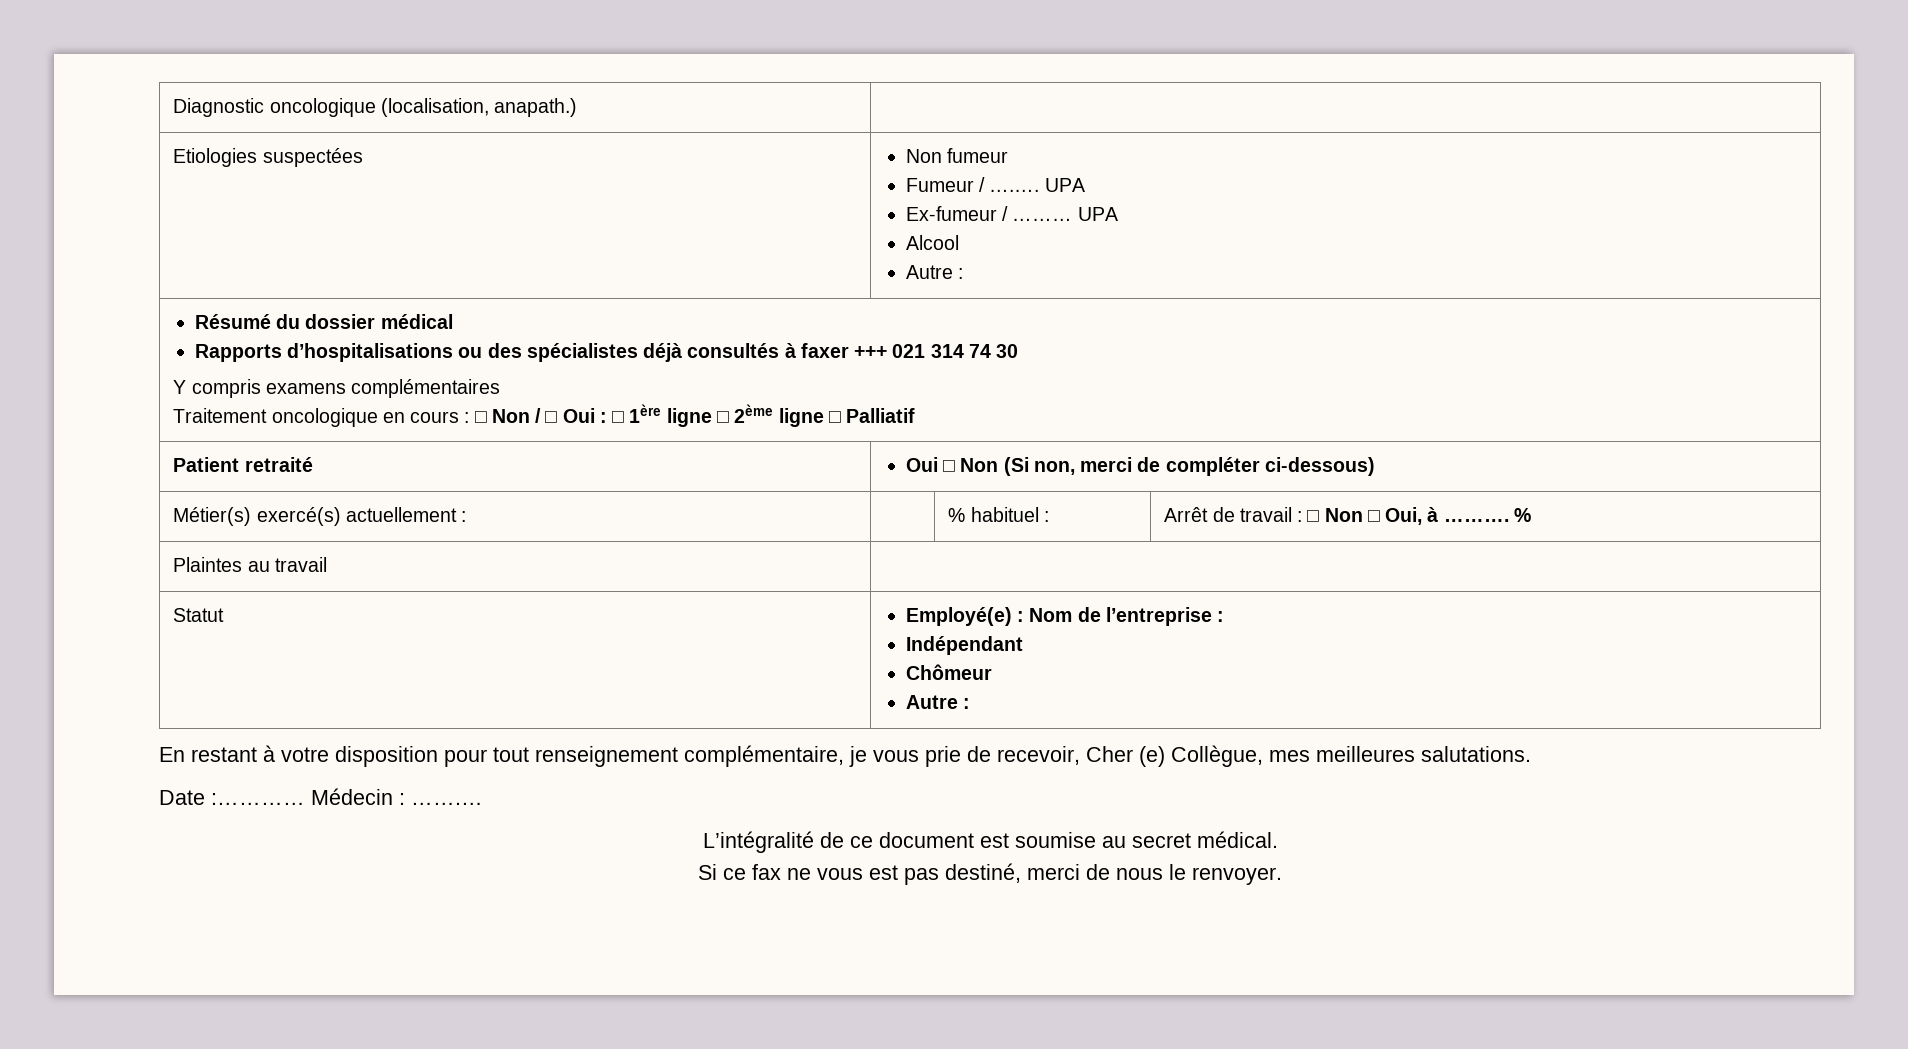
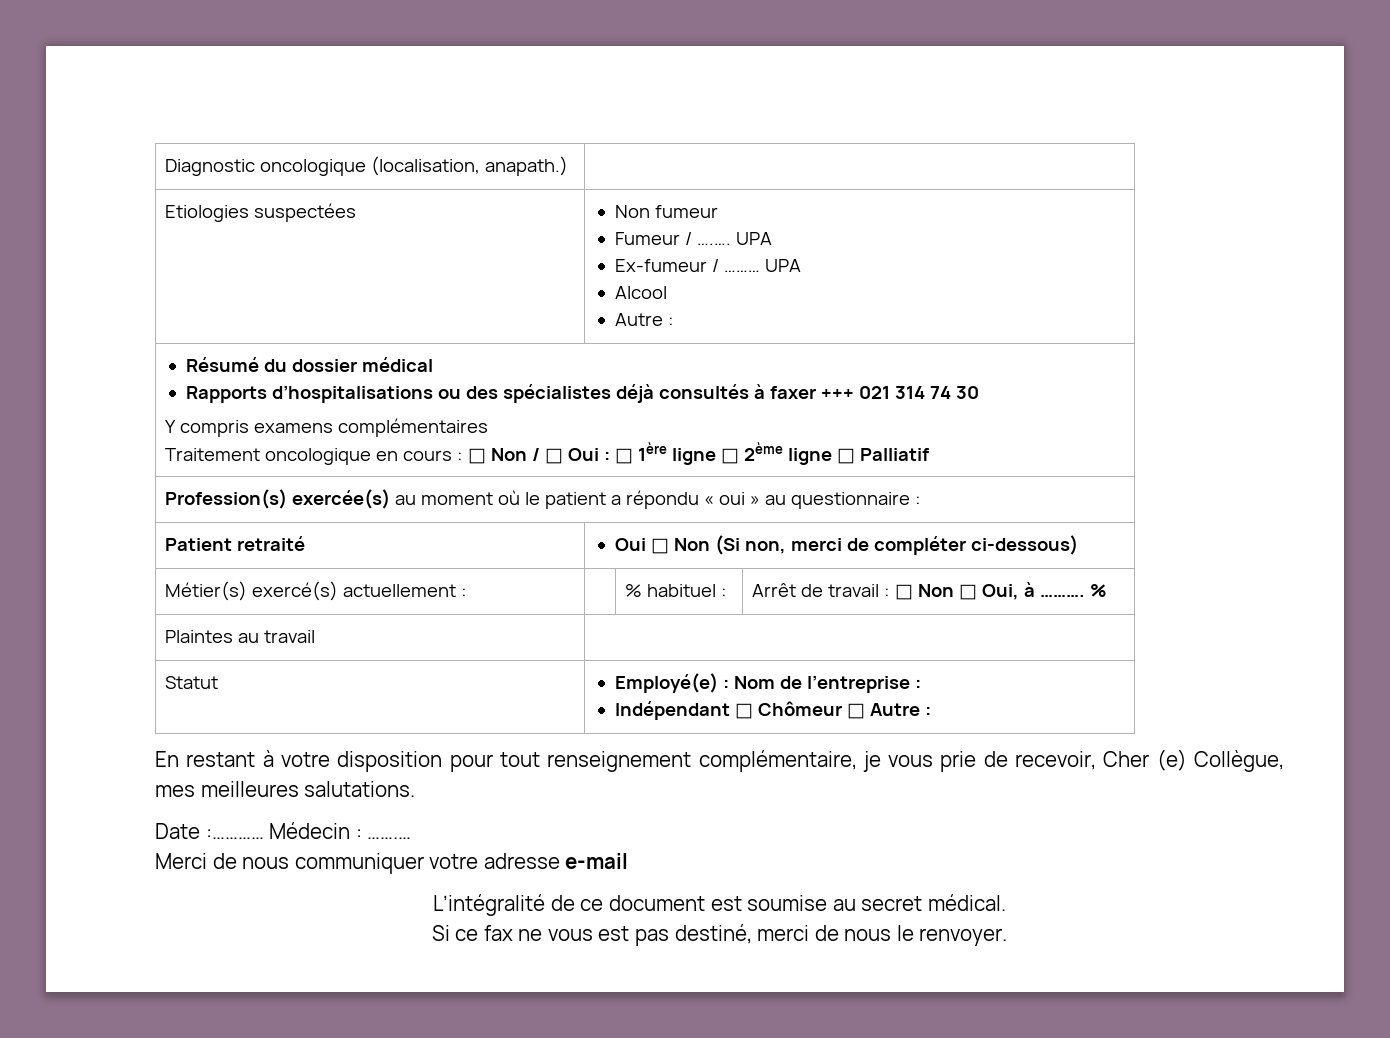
+ Profession(s) exercée(s) au moment où le patient a répondu « oui » au questionnaire :
  Statut | Employé(e) : Nom de l’entreprise :
- Indépendant
- Chômeur
- Autre :
+ Indépendant □ Chômeur □ Autre :
+ Merci de nous communiquer votre adresse e-mail

